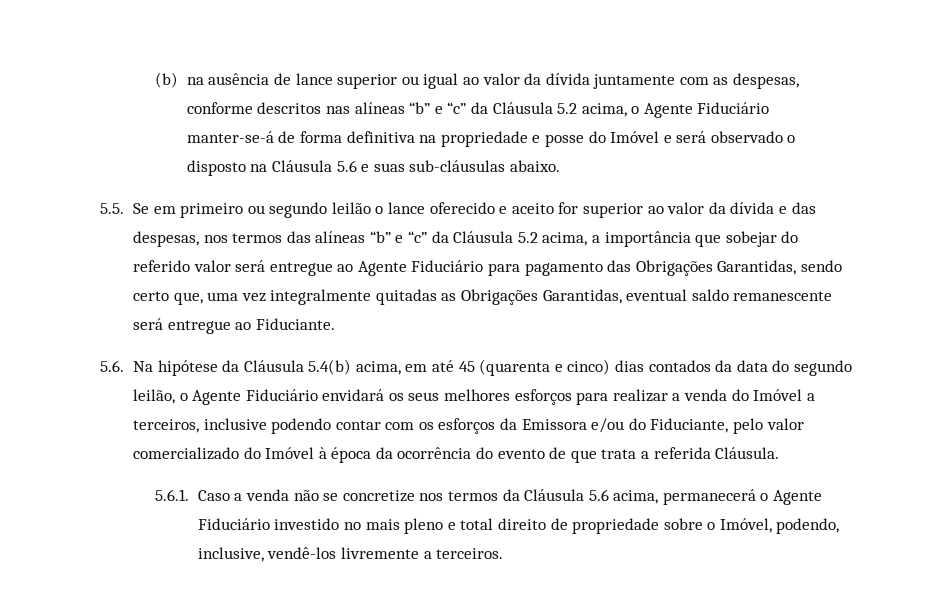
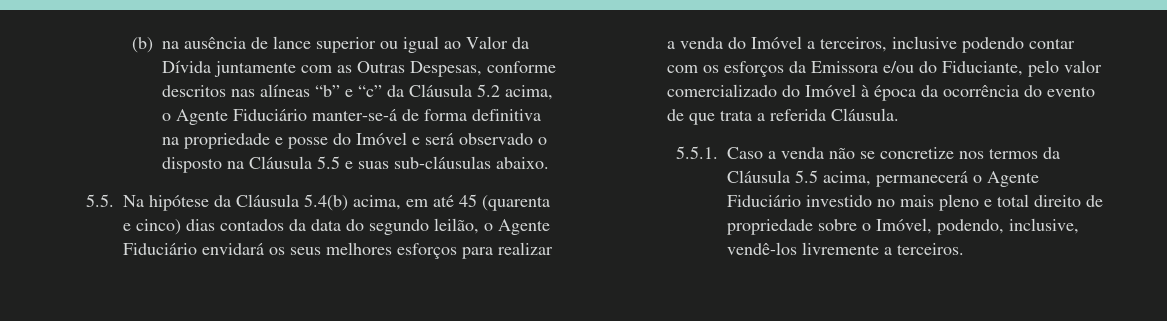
- (b) na ausência de lance superior ou igual ao valor da dívida juntamente com as despesas, conforme descritos nas alíneas “b” e “c” da Cláusula 5.2 acima, o Agente Fiduciário manter-se-á de forma definitiva na propriedade e posse do Imóvel e será observado o disposto na Cláusula 5.6 e suas sub-cláusulas abaixo.
+ (b) na ausência de lance superior ou igual ao Valor da Dívida juntamente com as Outras Despesas, conforme descritos nas alíneas “b” e “c” da Cláusula 5.2 acima, o Agente Fiduciário manter-se-á de forma definitiva na propriedade e posse do Imóvel e será observado o disposto na Cláusula 5.5 e suas sub-cláusulas abaixo.
- 5.5. Se em primeiro ou segundo leilão o lance oferecido e aceito for superior ao valor da dívida e das despesas, nos termos das alíneas “b” e “c” da Cláusula 5.2 acima, a importância que sobejar do referido valor será entregue ao Agente Fiduciário para pagamento das Obrigações Garantidas, sendo certo que, uma vez integralmente quitadas as Obrigações Garantidas, eventual saldo remanescente será entregue ao Fiduciante.
- 5.6. Na hipótese da Cláusula 5.4(b) acima, em até 45 (quarenta e cinco) dias contados da data do segundo leilão, o Agente Fiduciário envidará os seus melhores esforços para realizar a venda do Imóvel a terceiros, inclusive podendo contar com os esforços da Emissora e/ou do Fiduciante, pelo valor comercializado do Imóvel à época da ocorrência do evento de que trata a referida Cláusula.
+ 5.5. Na hipótese da Cláusula 5.4(b) acima, em até 45 (quarenta e cinco) dias contados da data do segundo leilão, o Agente Fiduciário envidará os seus melhores esforços para realizar a venda do Imóvel a terceiros, inclusive podendo contar com os esforços da Emissora e/ou do Fiduciante, pelo valor comercializado do Imóvel à época da ocorrência do evento de que trata a referida Cláusula.
- 5.6.1. Caso a venda não se concretize nos termos da Cláusula 5.6 acima, permanecerá o Agente Fiduciário investido no mais pleno e total direito de propriedade sobre o Imóvel, podendo, inclusive, vendê-los livremente a terceiros.
+ 5.5.1. Caso a venda não se concretize nos termos da Cláusula 5.5 acima, permanecerá o Agente Fiduciário investido no mais pleno e total direito de propriedade sobre o Imóvel, podendo, inclusive, vendê-los livremente a terceiros.

